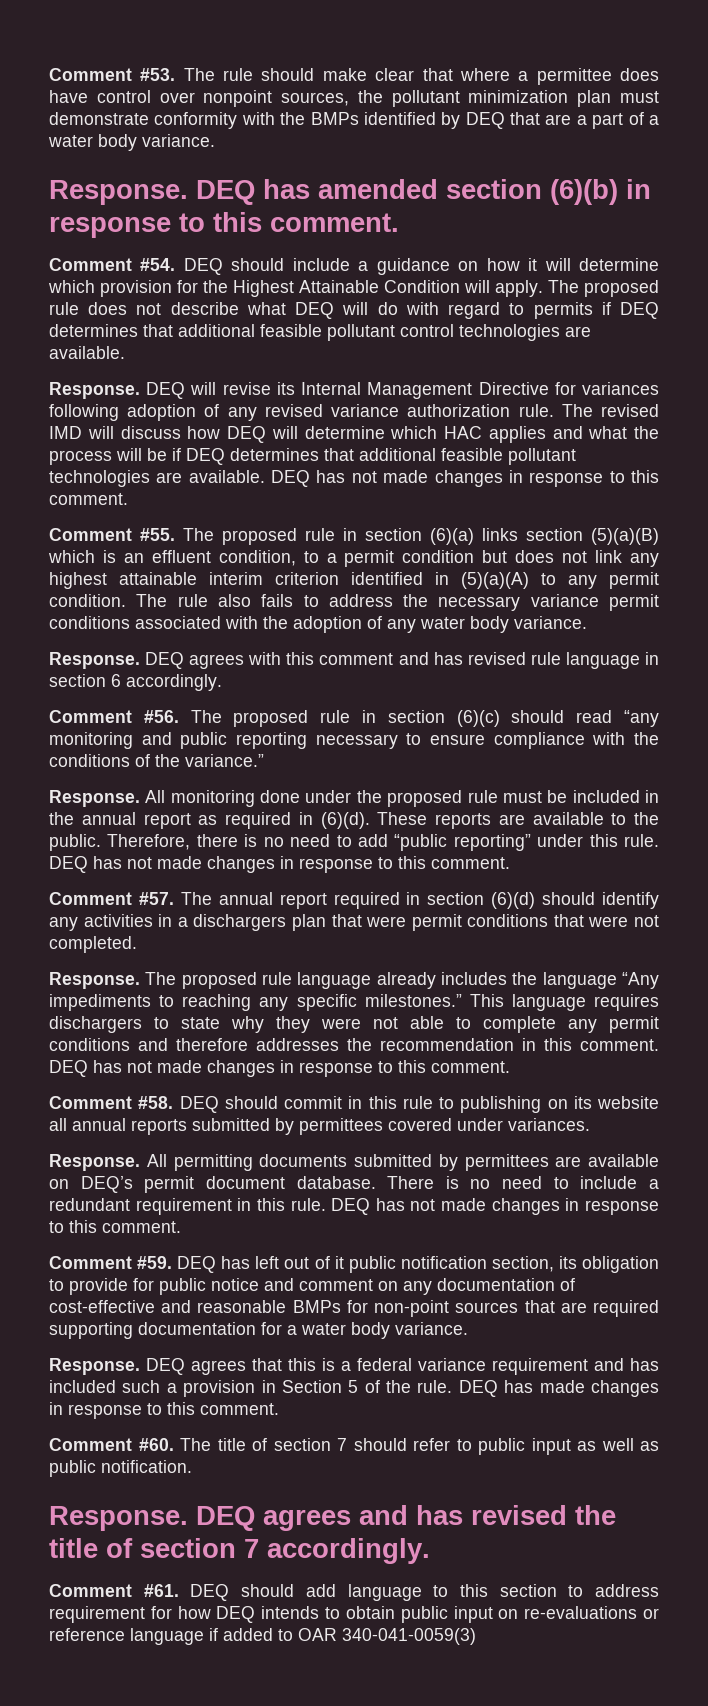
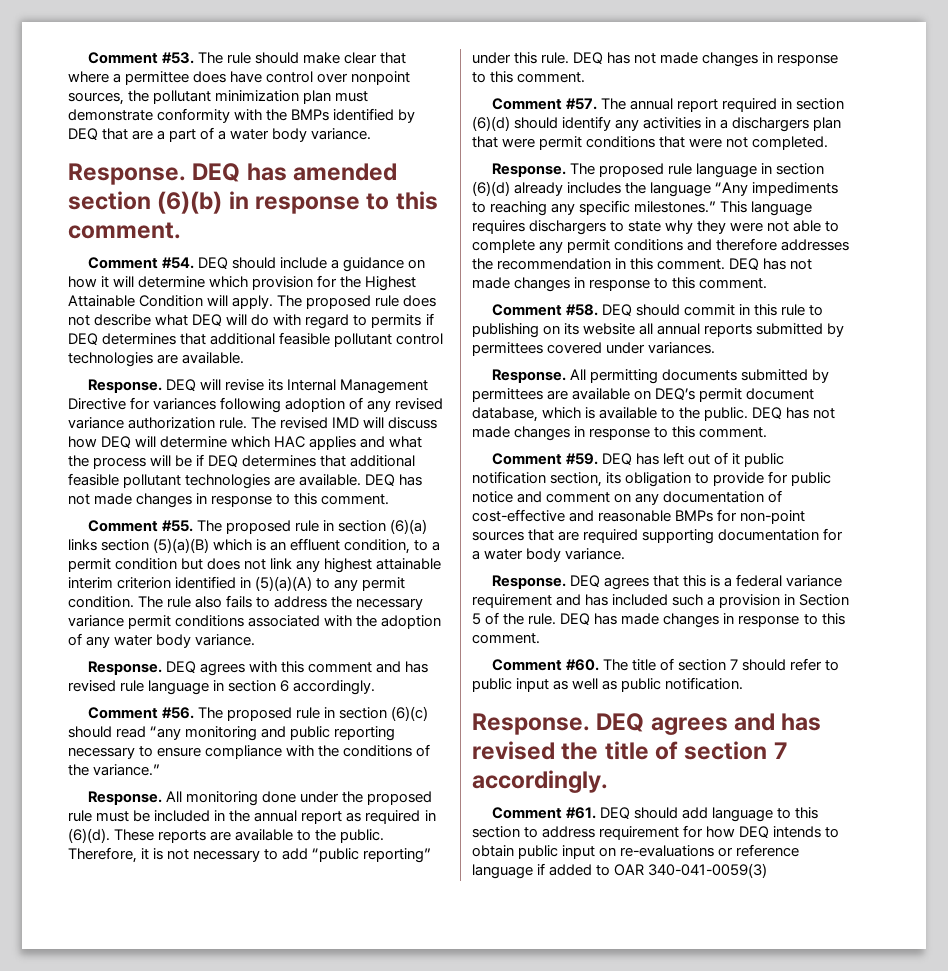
- Therefore, there is no need to add “public reporting” under this rule.
+ Therefore, it is not necessary to add “public reporting” under this rule.
- The proposed rule language already includes the language “Any impediments to reaching any specific milestones.”
+ The proposed rule language in section (6)(d) already includes the language “Any impediments to reaching any specific milestones.”
- All permitting documents submitted by permittees are available on DEQ’s permit document database. There is no need to include a redundant requirement in this rule.
+ All permitting documents submitted by permittees are available on DEQ’s permit document database, which is available to the public.

